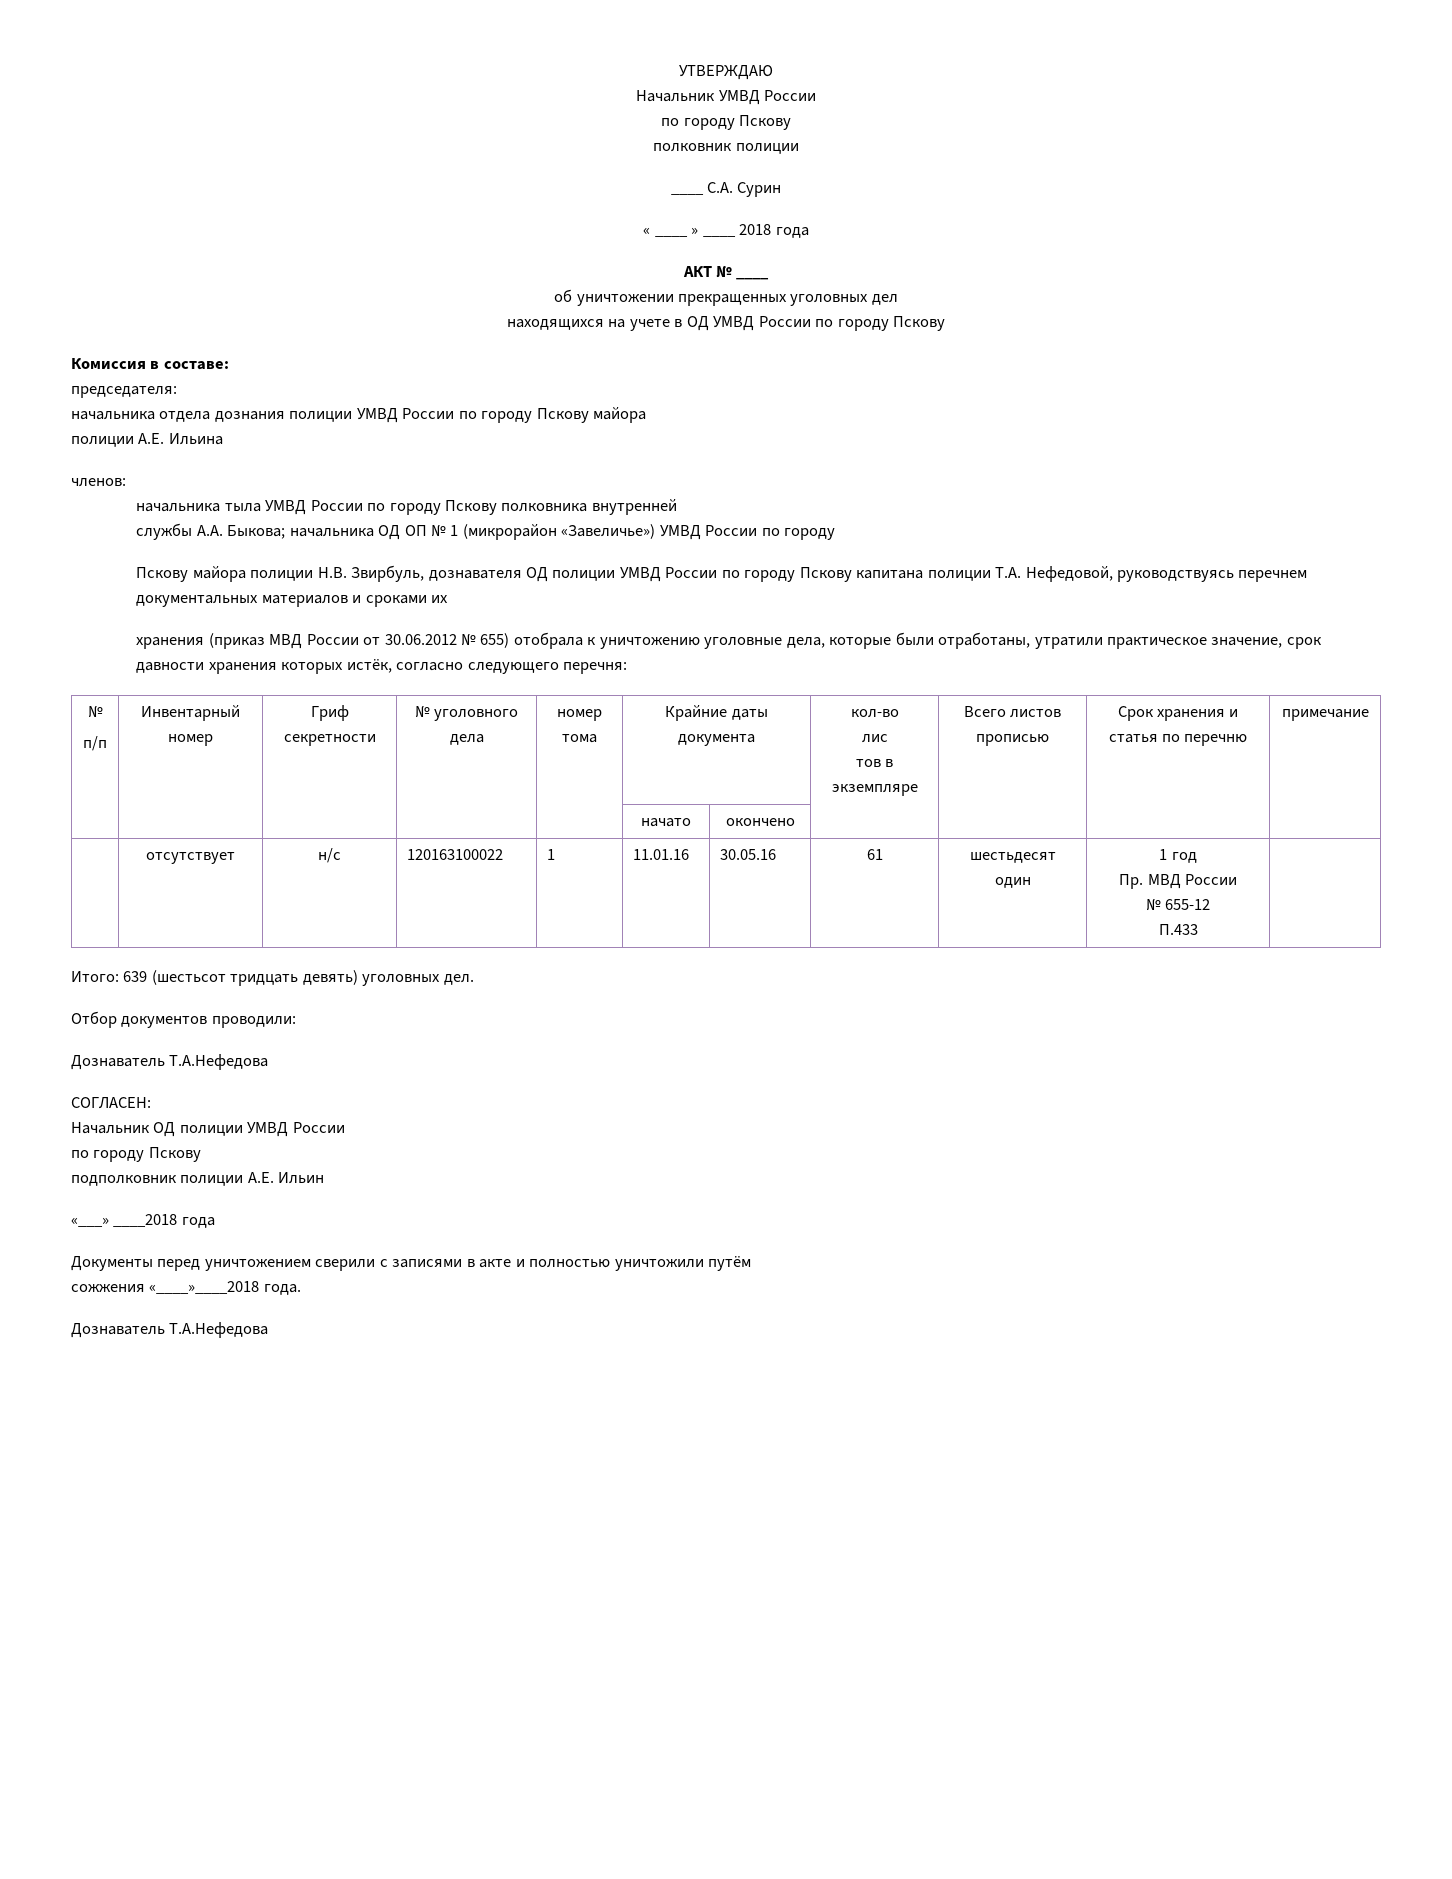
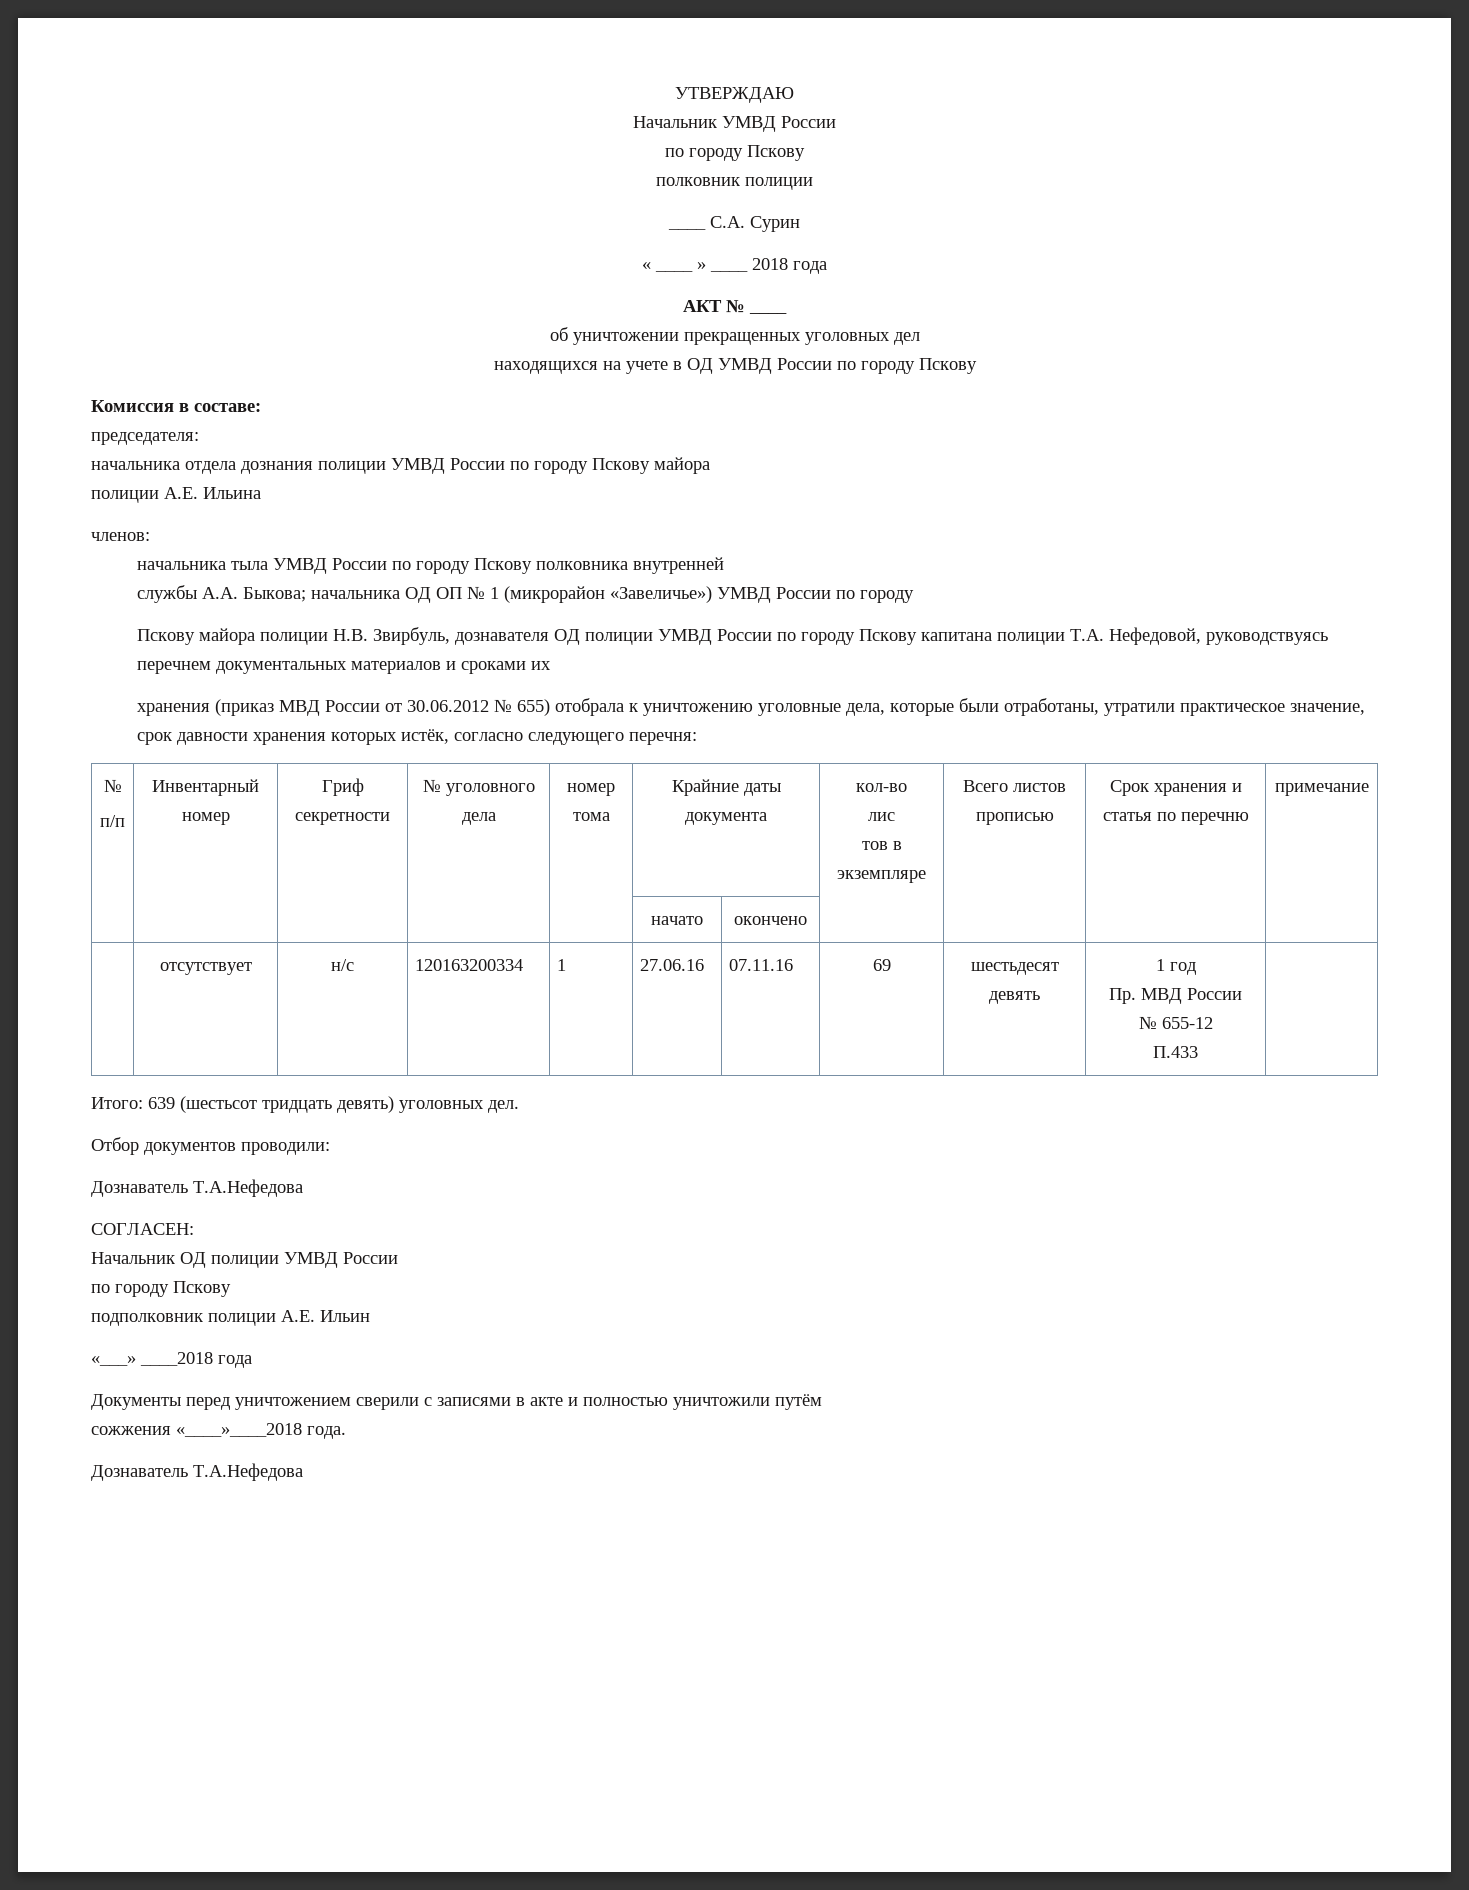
- | отсутствует | н/с | 120163100022 | 1 | 11.01.16 | 30.05.16 | 61 | шестьдесят один | 1 год
+ | отсутствует | н/с | 120163200334 | 1 | 27.06.16 | 07.11.16 | 69 | шестьдесят девять | 1 год

